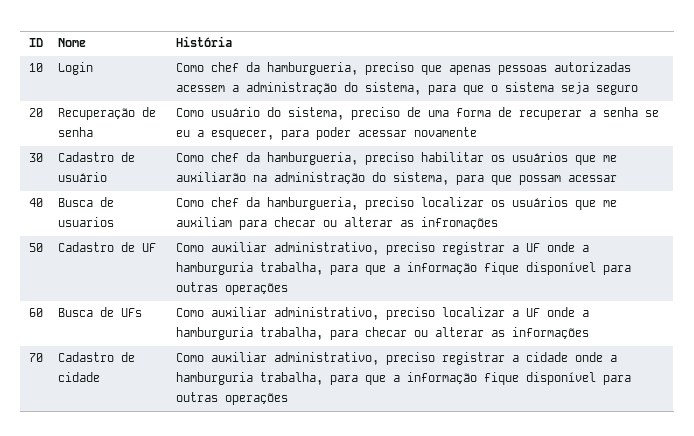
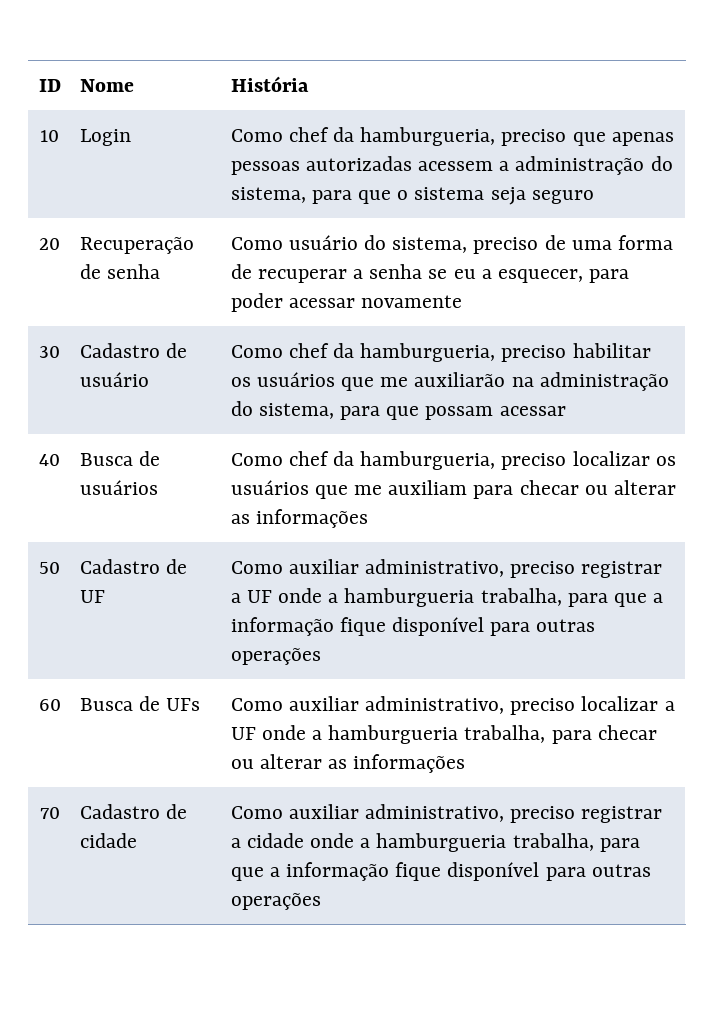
- 40 | Busca de usuarios | Como chef da hamburgueria, preciso localizar os usuários que me auxiliam para checar ou alterar as infromações
+ 40 | Busca de usuários | Como chef da hamburgueria, preciso localizar os usuários que me auxiliam para checar ou alterar as informações
- 50 | Cadastro de UF | Como auxiliar administrativo, preciso registrar a UF onde a hamburguria trabalha, para que a informação fique disponível para outras operações
+ 50 | Cadastro de UF | Como auxiliar administrativo, preciso registrar a UF onde a hamburgueria trabalha, para que a informação fique disponível para outras operações
- 60 | Busca de UFs | Como auxiliar administrativo, preciso localizar a UF onde a hamburguria trabalha, para checar ou alterar as informações
+ 60 | Busca de UFs | Como auxiliar administrativo, preciso localizar a UF onde a hamburgueria trabalha, para checar ou alterar as informações
- 70 | Cadastro de cidade | Como auxiliar administrativo, preciso registrar a cidade onde a hamburguria trabalha, para que a informação fique disponível para outras operações
+ 70 | Cadastro de cidade | Como auxiliar administrativo, preciso registrar a cidade onde a hamburgueria trabalha, para que a informação fique disponível para outras operações

